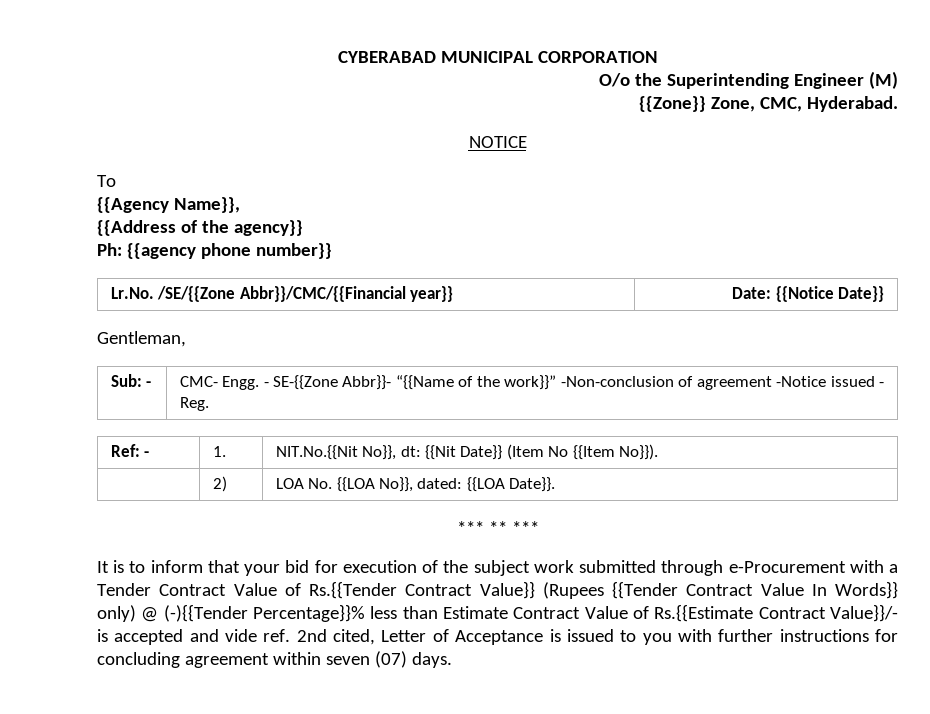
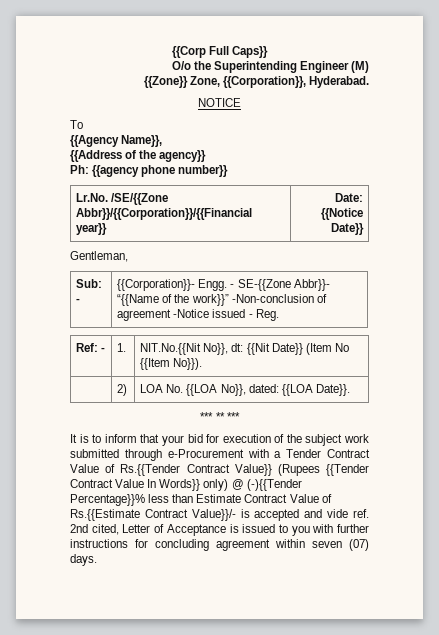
- CYBERABAD MUNICIPAL CORPORATION
+ {{Corp Full Caps}}
- {{Zone}} Zone, CMC, Hyderabad.
+ {{Zone}} Zone, {{Corporation}}, Hyderabad.
- Lr.No. /SE/{{Zone Abbr}}/CMC/{{Financial year}} | Date: {{Notice Date}}
+ Lr.No. /SE/{{Zone Abbr}}/{{Corporation}}/{{Financial year}} | Date: {{Notice Date}}
- Sub: - | CMC- Engg. - SE-{{Zone Abbr}}- “{{Name of the work}}” -Non-conclusion of agreement -Notice issued - Reg.
+ Sub: - | {{Corporation}}- Engg. - SE-{{Zone Abbr}}- “{{Name of the work}}” -Non-conclusion of agreement -Notice issued - Reg.

